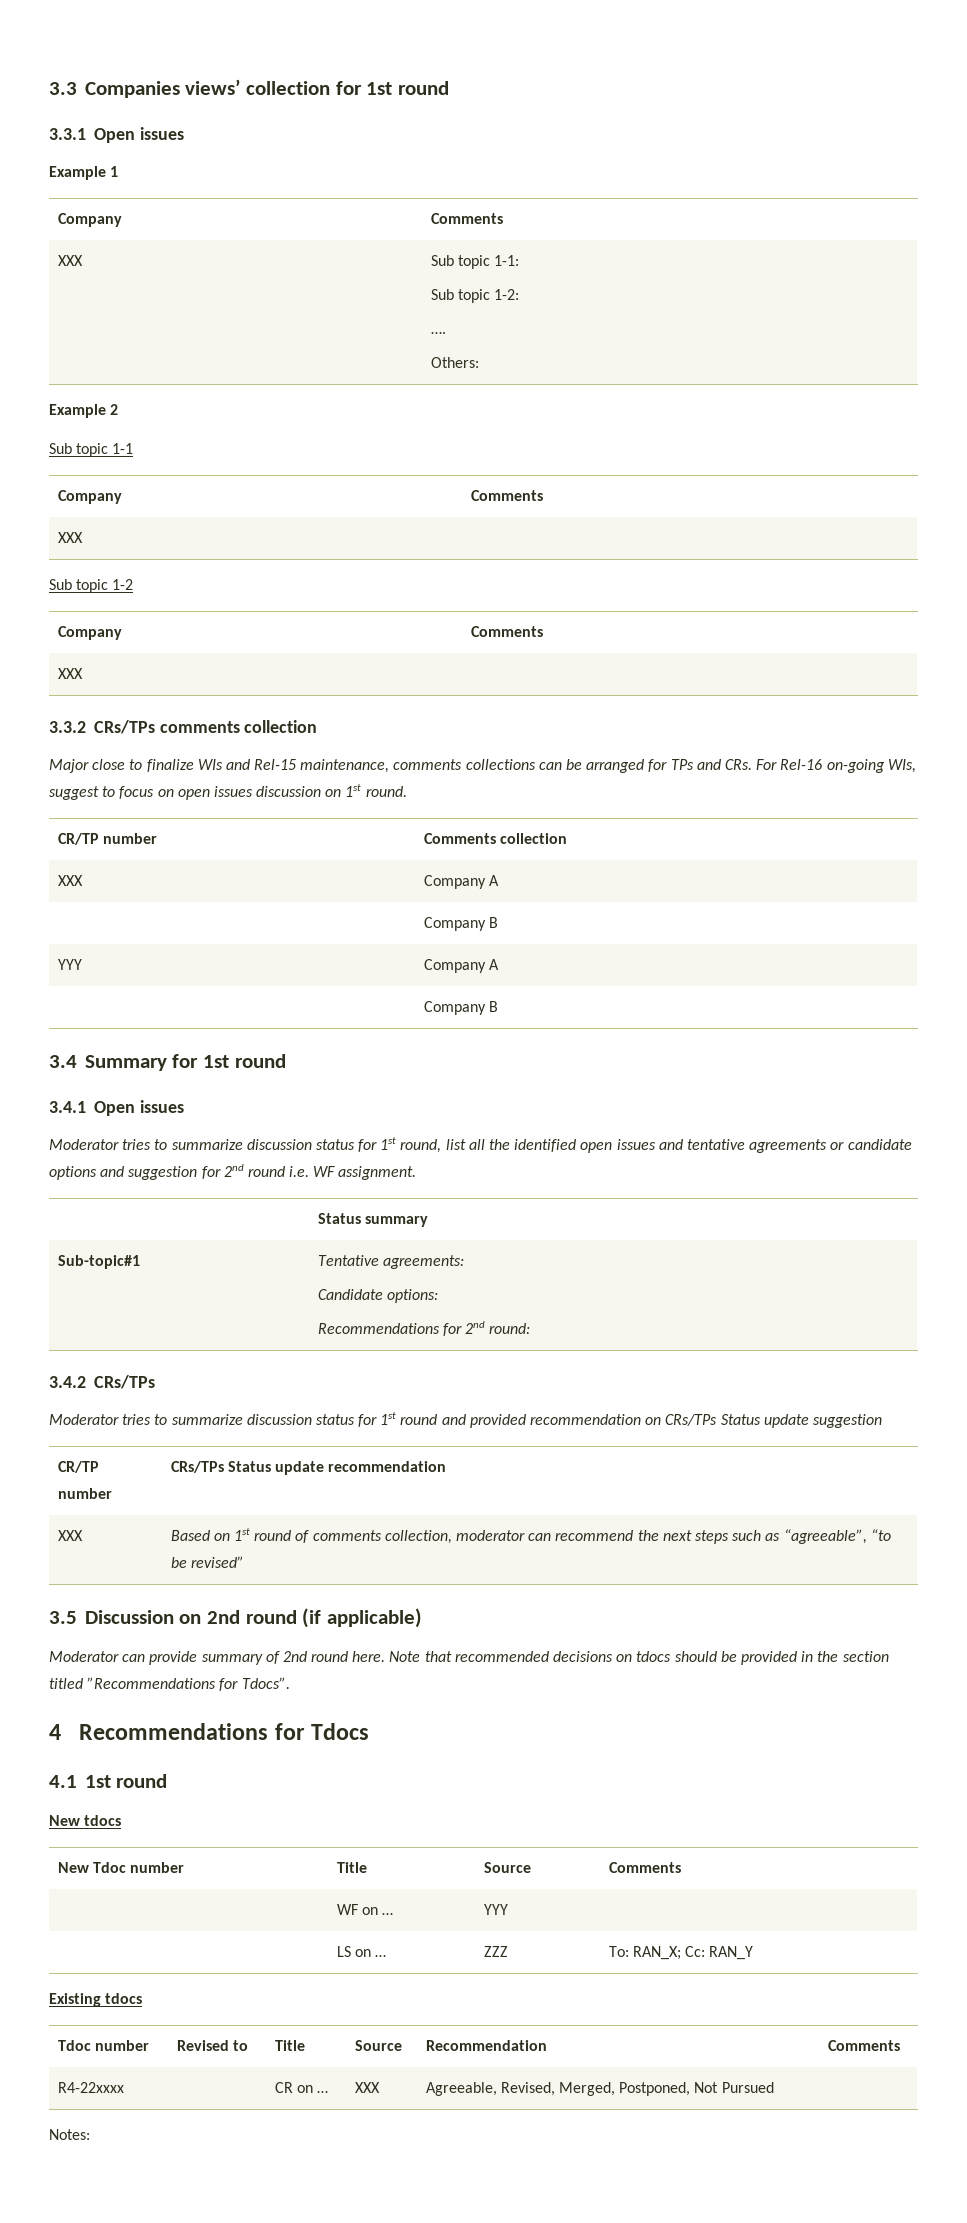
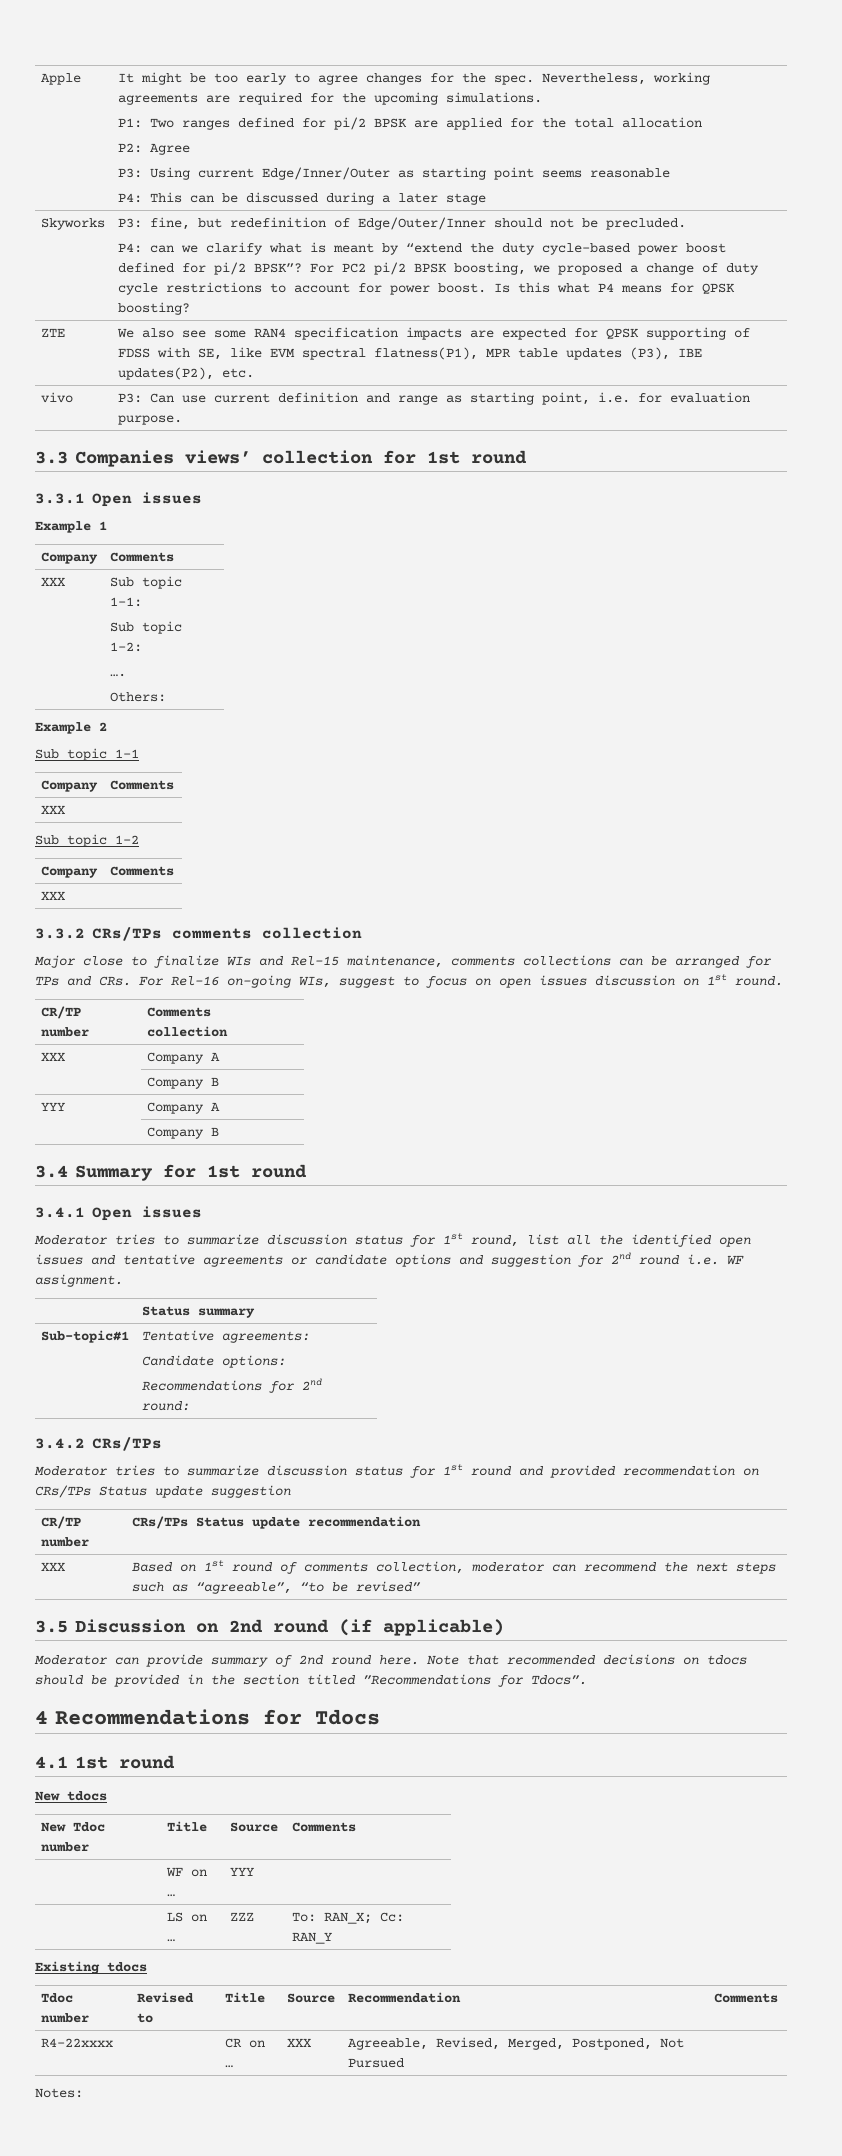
+ Apple | It might be too early to agree changes for the spec. Nevertheless, working agreements are required for the upcoming simulations.
+ P1: Two ranges defined for pi/2 BPSK are applied for the total allocation
+ P2: Agree
+ P3: Using current Edge/Inner/Outer as starting point seems reasonable
+ P4: This can be discussed during a later stage
+ Skyworks | P3: fine, but redefinition of Edge/Outer/Inner should not be precluded.
+ P4: can we clarify what is meant by “extend the duty cycle-based power boost defined for pi/2 BPSK”? For PC2 pi/2 BPSK boosting, we proposed a change of duty cycle restrictions to account for power boost. Is this what P4 means for QPSK boosting?
+ ZTE | We also see some RAN4 specification impacts are expected for QPSK supporting of FDSS with SE, like EVM spectral flatness(P1), MPR table updates (P3), IBE updates(P2), etc.
+ vivo | P3: Can use current definition and range as starting point, i.e. for evaluation purpose.

